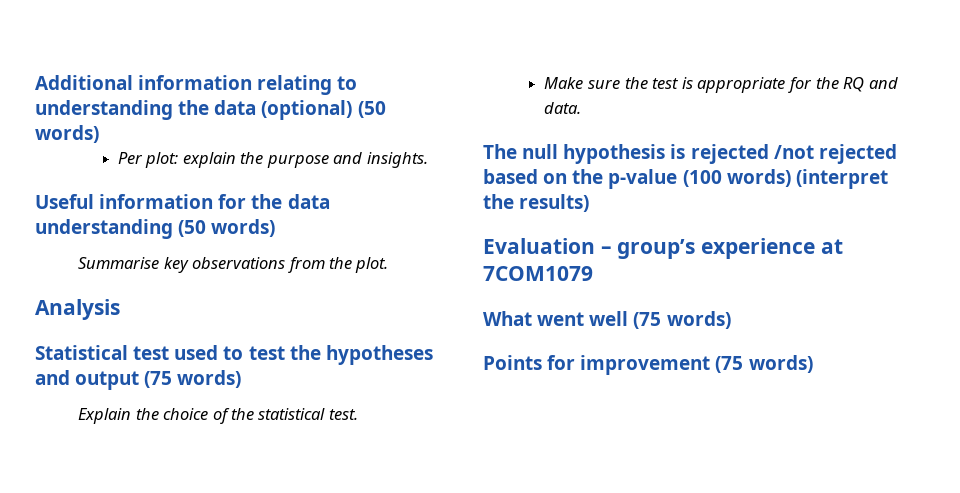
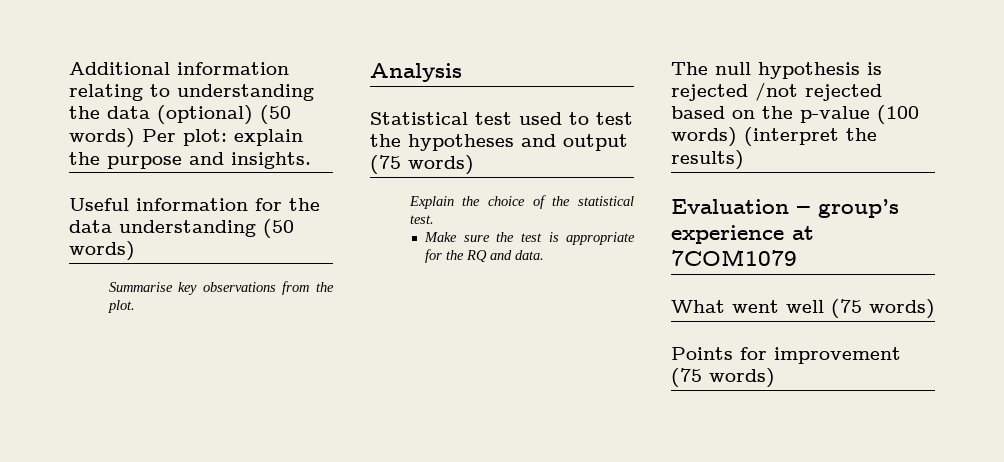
- Additional information relating to understanding the data (optional) (50 words)
- Per plot: explain the purpose and insights.
+ Additional information relating to understanding the data (optional) (50 words) Per plot: explain the purpose and insights.

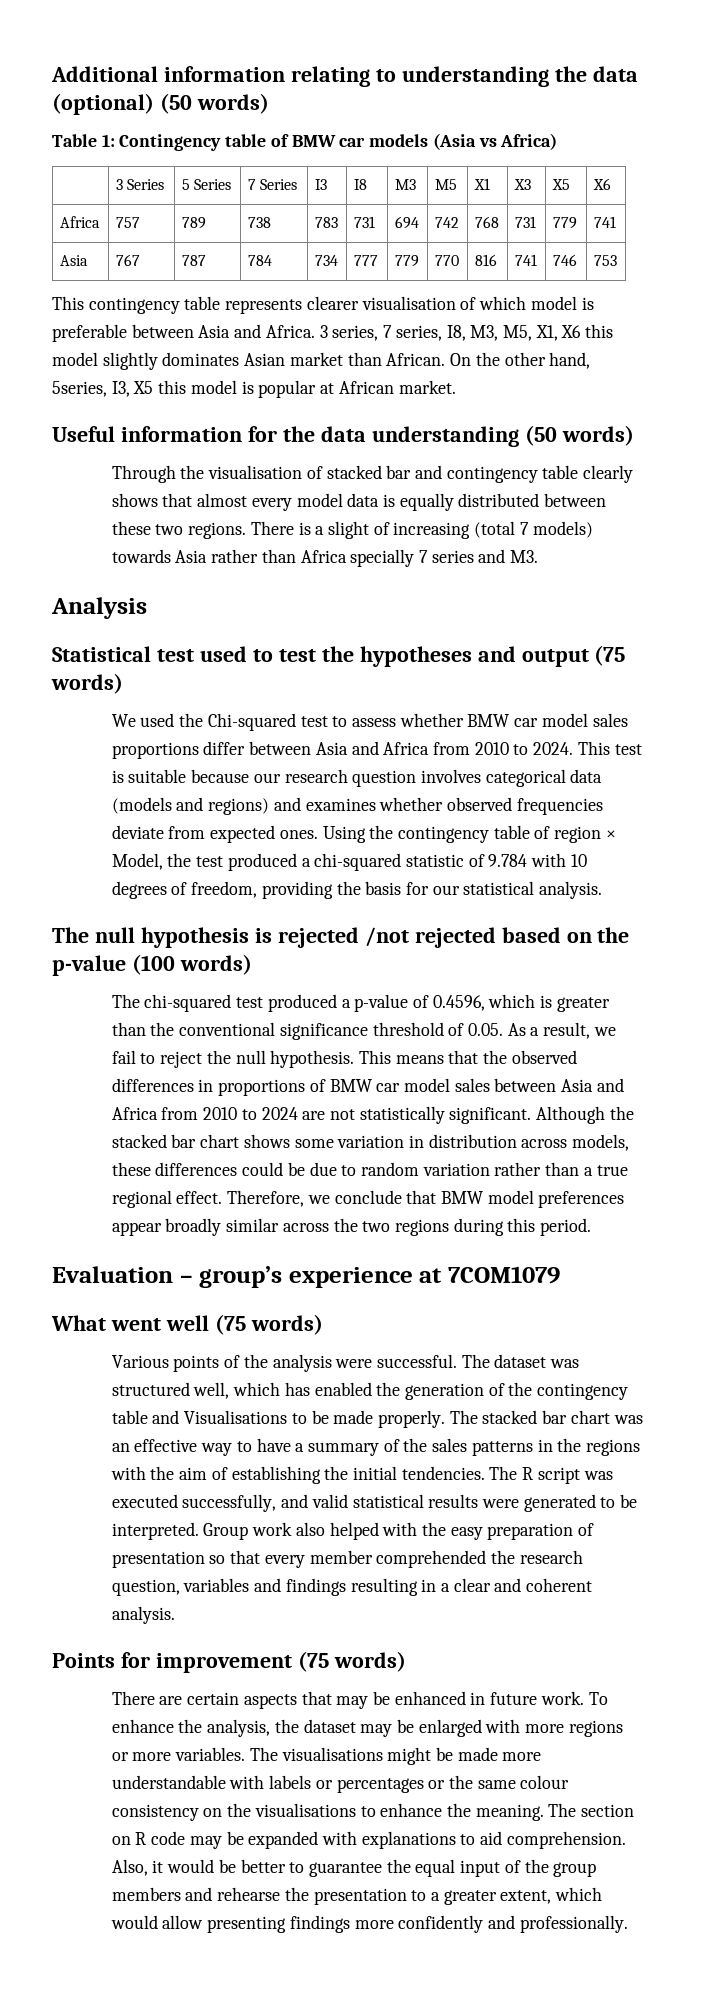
- Additional information relating to understanding the data (optional) (50 words) Per plot: explain the purpose and insights.
+ Additional information relating to understanding the data (optional) (50 words)
+ Table 1: Contingency table of BMW car models (Asia vs Africa)
+ | 3 Series | 5 Series | 7 Series | I3 | I8 | M3 | M5 | X1 | X3 | X5 | X6
+ Africa | 757 | 789 | 738 | 783 | 731 | 694 | 742 | 768 | 731 | 779 | 741
+ Asia | 767 | 787 | 784 | 734 | 777 | 779 | 770 | 816 | 741 | 746 | 753
+ This contingency table represents clearer visualisation of which model is preferable between Asia and Africa. 3 series, 7 series, I8, M3, M5, X1, X6 this model slightly dominates Asian market than African. On the other hand, 5series, I3, X5 this model is popular at African market.
- Summarise key observations from the plot.
+ Through the visualisation of stacked bar and contingency table clearly shows that almost every model data is equally distributed between these two regions. There is a slight of increasing (total 7 models) towards Asia rather than Africa specially 7 series and M3.
- Explain the choice of the statistical test.
- Make sure the test is appropriate for the RQ and data.
+ We used the Chi-squared test to assess whether BMW car model sales proportions differ between Asia and Africa from 2010 to 2024. This test is suitable because our research question involves categorical data (models and regions) and examines whether observed frequencies deviate from expected ones. Using the contingency table of region × Model, the test produced a chi-squared statistic of 9.784 with 10 degrees of freedom, providing the basis for our statistical analysis.
- The null hypothesis is rejected /not rejected based on the p-value (100 words) (interpret the results)
+ The null hypothesis is rejected /not rejected based on the p-value (100 words)
+ The chi-squared test produced a p-value of 0.4596, which is greater than the conventional significance threshold of 0.05. As a result, we fail to reject the null hypothesis. This means that the observed differences in proportions of BMW car model sales between Asia and Africa from 2010 to 2024 are not statistically significant. Although the stacked bar chart shows some variation in distribution across models, these differences could be due to random variation rather than a true regional effect. Therefore, we conclude that BMW model preferences appear broadly similar across the two regions during this period.
+ Various points of the analysis were successful. The dataset was structured well, which has enabled the generation of the contingency table and Visualisations to be made properly. The stacked bar chart was an effective way to have a summary of the sales patterns in the regions with the aim of establishing the initial tendencies. The R script was executed successfully, and valid statistical results were generated to be interpreted. Group work also helped with the easy preparation of presentation so that every member comprehended the research question, variables and findings resulting in a clear and coherent analysis.
+ There are certain aspects that may be enhanced in future work. To enhance the analysis, the dataset may be enlarged with more regions or more variables. The visualisations might be made more understandable with labels or percentages or the same colour consistency on the visualisations to enhance the meaning. The section on R code may be expanded with explanations to aid comprehension. Also, it would be better to guarantee the equal input of the group members and rehearse the presentation to a greater extent, which would allow presenting findings more confidently and professionally.

